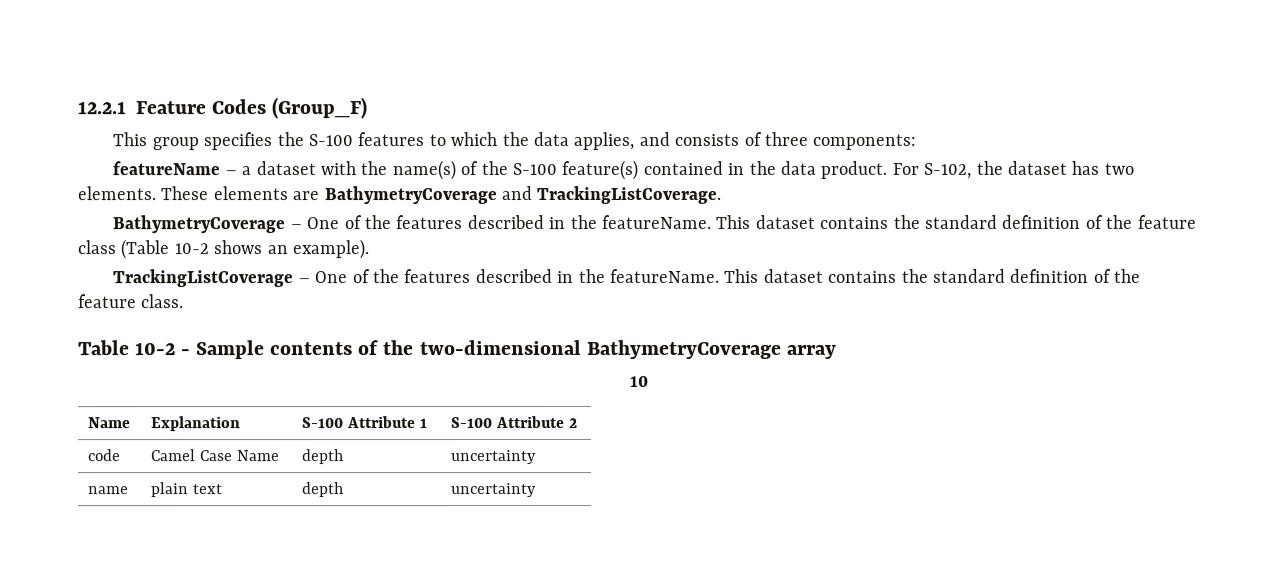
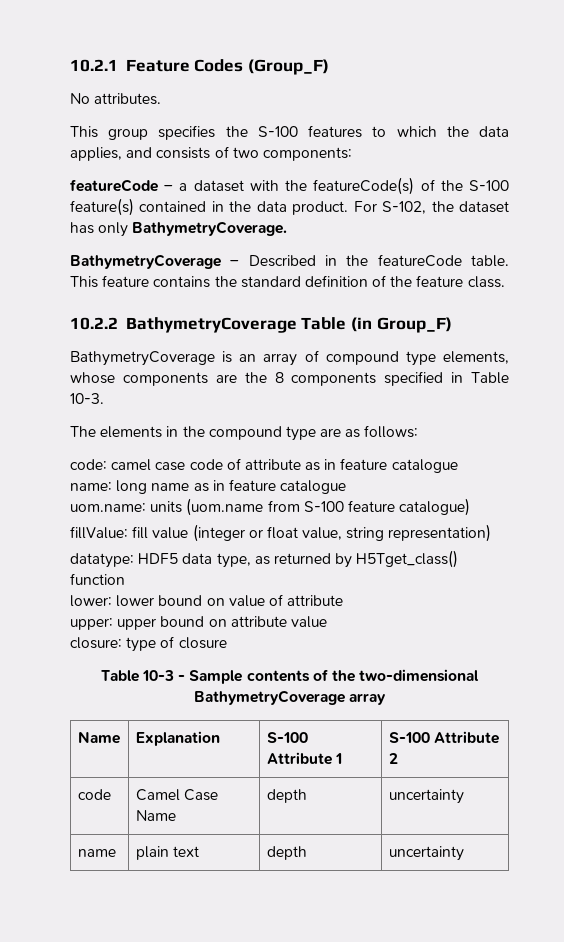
- 12.2.1 Feature Codes (Group_F)
+ 10.2.1 Feature Codes (Group_F)
+ No attributes.
- This group specifies the S-100 features to which the data applies, and consists of three components:
+ This group specifies the S-100 features to which the data applies, and consists of two components:
- featureName – a dataset with the name(s) of the S-100 feature(s) contained in the data product.
+ featureCode – a dataset with the featureCode(s) of the S-100 feature(s) contained in the data product.
- For S-102, the dataset has two elements. These elements are BathymetryCoverage and TrackingListCoverage.
- BathymetryCoverage – One of the features described in the featureName. This dataset contains the standard definition of the feature class (Table 10-2 shows an example).
- TrackingListCoverage – One of the features described in the featureName. This dataset contains the standard definition of the feature class.
+ For S-102, the dataset has only BathymetryCoverage.
+ BathymetryCoverage – Described in the featureCode table. This feature contains the standard definition of the feature class.
- Table 10-2 - Sample contents of the two-dimensional BathymetryCoverage array
+ 10.2.2 BathymetryCoverage Table (in Group_F)
+ BathymetryCoverage is an array of compound type elements, whose components are the 8 components specified in Table 10-3.
+ The elements in the compound type are as follows:
+ code: camel case code of attribute as in feature catalogue
+ name: long name as in feature catalogue
+ uom.name: units (uom.name from S-100 feature catalogue)
+ fillValue: fill value (integer or float value, string representation)
+ datatype: HDF5 data type, as returned by H5Tget_class() function
+ lower: lower bound on value of attribute
+ upper: upper bound on attribute value
+ closure: type of closure
+ Table 10-3 - Sample contents of the two-dimensional BathymetryCoverage array
- 10

